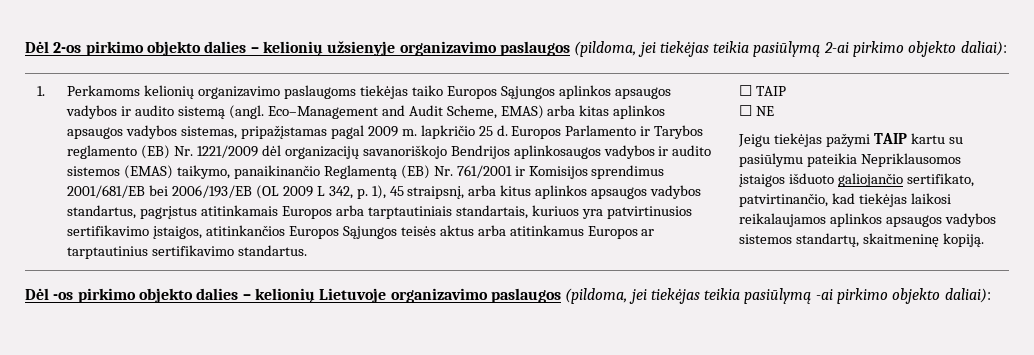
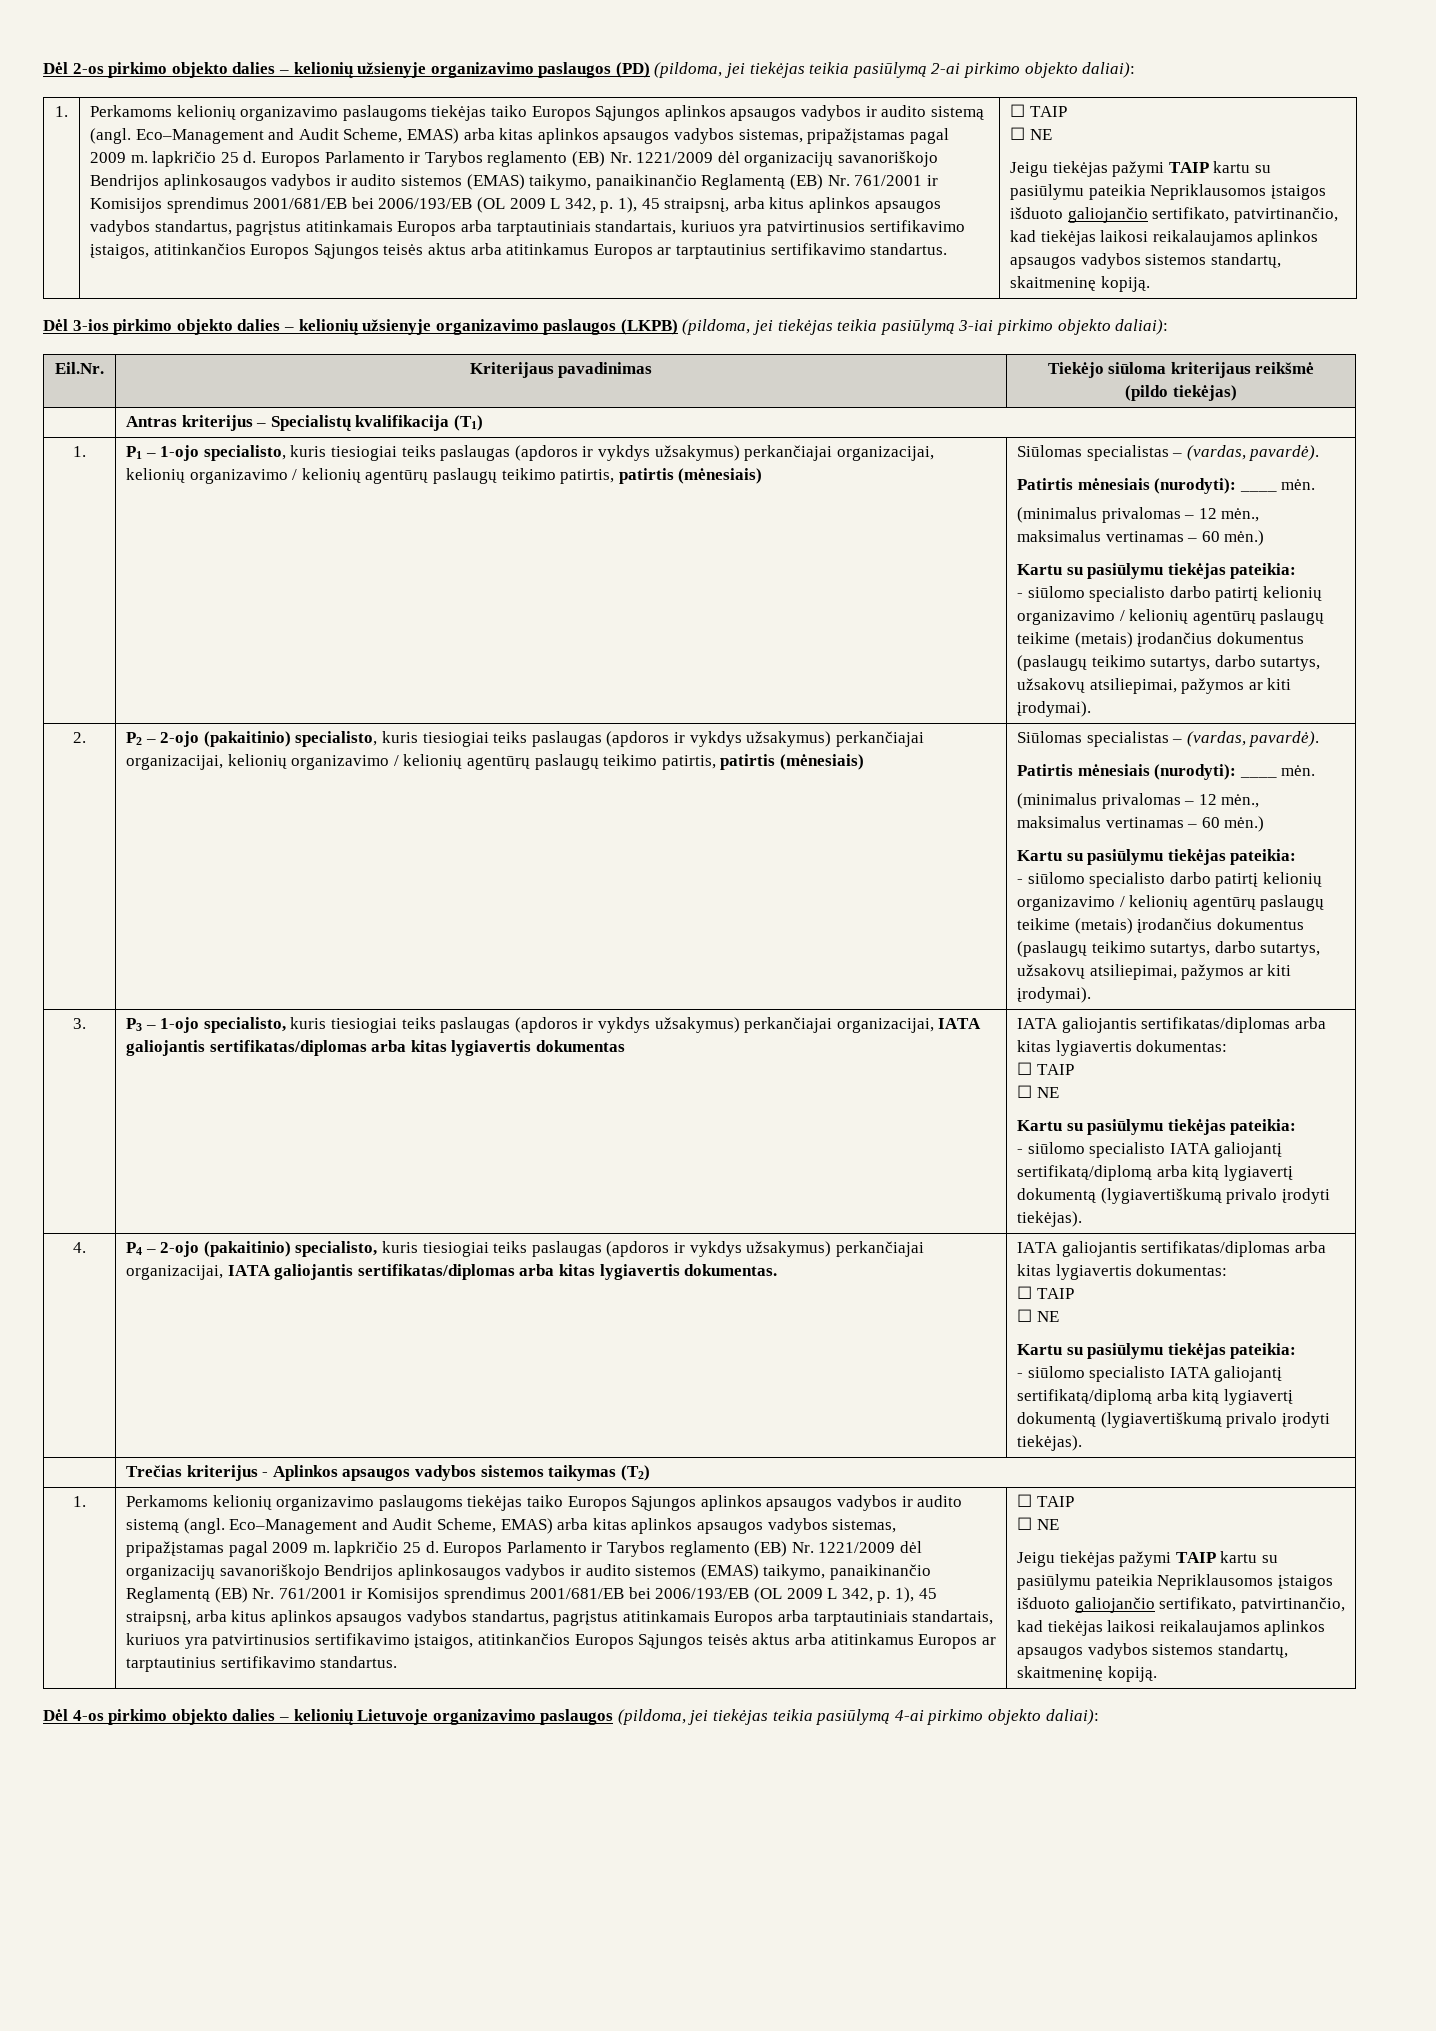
- Dėl 2-os pirkimo objekto dalies – kelionių užsienyje organizavimo paslaugos (pildoma, jei tiekėjas teikia pasiūlymą 2-ai pirkimo objekto daliai):
+ Dėl 2-os pirkimo objekto dalies – kelionių užsienyje organizavimo paslaugos (PD) (pildoma, jei tiekėjas teikia pasiūlymą 2-ai pirkimo objekto daliai):
- Dėl -os pirkimo objekto dalies – kelionių Lietuvoje organizavimo paslaugos (pildoma, jei tiekėjas teikia pasiūlymą -ai pirkimo objekto daliai):
+ Dėl 3-ios pirkimo objekto dalies – kelionių užsienyje organizavimo paslaugos (LKPB) (pildoma, jei tiekėjas teikia pasiūlymą 3-iai pirkimo objekto daliai):
+ Eil.Nr. | Kriterijaus pavadinimas | Tiekėjo siūloma kriterijaus reikšmė
+ (pildo tiekėjas)
+ | Antras kriterijus – Specialistų kvalifikacija (T1)
+ 1. | P1 – 1-ojo specialisto, kuris tiesiogiai teiks paslaugas (apdoros ir vykdys užsakymus) perkančiajai organizacijai, kelionių organizavimo / kelionių agentūrų paslaugų teikimo patirtis, patirtis (mėnesiais) | Siūlomas specialistas – (vardas, pavardė).
+ Patirtis mėnesiais (nurodyti): ____ mėn.
+ (minimalus privalomas – 12 mėn., maksimalus vertinamas – 60 mėn.)
+ Kartu su pasiūlymu tiekėjas pateikia:
+ - siūlomo specialisto darbo patirtį kelionių organizavimo / kelionių agentūrų paslaugų teikime (metais) įrodančius dokumentus (paslaugų teikimo sutartys, darbo sutartys, užsakovų atsiliepimai, pažymos ar kiti įrodymai).
+ 2. | P2 – 2-ojo (pakaitinio) specialisto, kuris tiesiogiai teiks paslaugas (apdoros ir vykdys užsakymus) perkančiajai organizacijai, kelionių organizavimo / kelionių agentūrų paslaugų teikimo patirtis, patirtis (mėnesiais) | Siūlomas specialistas – (vardas, pavardė).
+ Patirtis mėnesiais (nurodyti): ____ mėn.
+ (minimalus privalomas – 12 mėn., maksimalus vertinamas – 60 mėn.)
+ Kartu su pasiūlymu tiekėjas pateikia:
+ - siūlomo specialisto darbo patirtį kelionių organizavimo / kelionių agentūrų paslaugų teikime (metais) įrodančius dokumentus (paslaugų teikimo sutartys, darbo sutartys, užsakovų atsiliepimai, pažymos ar kiti įrodymai).
+ 3. | P3 – 1-ojo specialisto, kuris tiesiogiai teiks paslaugas (apdoros ir vykdys užsakymus) perkančiajai organizacijai, IATA galiojantis sertifikatas/diplomas arba kitas lygiavertis dokumentas | IATA galiojantis sertifikatas/diplomas arba kitas lygiavertis dokumentas:
+ ☐ TAIP
+ ☐ NE
+ Kartu su pasiūlymu tiekėjas pateikia:
+ - siūlomo specialisto IATA galiojantį sertifikatą/diplomą arba kitą lygiavertį dokumentą (lygiavertiškumą privalo įrodyti tiekėjas).
+ 4. | P4 – 2-ojo (pakaitinio) specialisto, kuris tiesiogiai teiks paslaugas (apdoros ir vykdys užsakymus) perkančiajai organizacijai, IATA galiojantis sertifikatas/diplomas arba kitas lygiavertis dokumentas. | IATA galiojantis sertifikatas/diplomas arba kitas lygiavertis dokumentas:
+ ☐ TAIP
+ ☐ NE
+ Kartu su pasiūlymu tiekėjas pateikia:
+ - siūlomo specialisto IATA galiojantį sertifikatą/diplomą arba kitą lygiavertį dokumentą (lygiavertiškumą privalo įrodyti tiekėjas).
+ | Trečias kriterijus - Aplinkos apsaugos vadybos sistemos taikymas (T2)
+ 1. | Perkamoms kelionių organizavimo paslaugoms tiekėjas taiko Europos Sąjungos aplinkos apsaugos vadybos ir audito sistemą (angl. Eco–Management and Audit Scheme, EMAS) arba kitas aplinkos apsaugos vadybos sistemas, pripažįstamas pagal 2009 m. lapkričio 25 d. Europos Parlamento ir Tarybos reglamento (EB) Nr. 1221/2009 dėl organizacijų savanoriškojo Bendrijos aplinkosaugos vadybos ir audito sistemos (EMAS) taikymo, panaikinančio Reglamentą (EB) Nr. 761/2001 ir Komisijos sprendimus 2001/681/EB bei 2006/193/EB (OL 2009 L 342, p. 1), 45 straipsnį, arba kitus aplinkos apsaugos vadybos standartus, pagrįstus atitinkamais Europos arba tarptautiniais standartais, kuriuos yra patvirtinusios sertifikavimo įstaigos, atitinkančios Europos Sąjungos teisės aktus arba atitinkamus Europos ar tarptautinius sertifikavimo standartus. | ☐ TAIP
+ ☐ NE
+ Jeigu tiekėjas pažymi TAIP kartu su pasiūlymu pateikia Nepriklausomos įstaigos išduoto galiojančio sertifikato, patvirtinančio, kad tiekėjas laikosi reikalaujamos aplinkos apsaugos vadybos sistemos standartų, skaitmeninę kopiją.
+ Dėl 4-os pirkimo objekto dalies – kelionių Lietuvoje organizavimo paslaugos (pildoma, jei tiekėjas teikia pasiūlymą 4-ai pirkimo objekto daliai):

